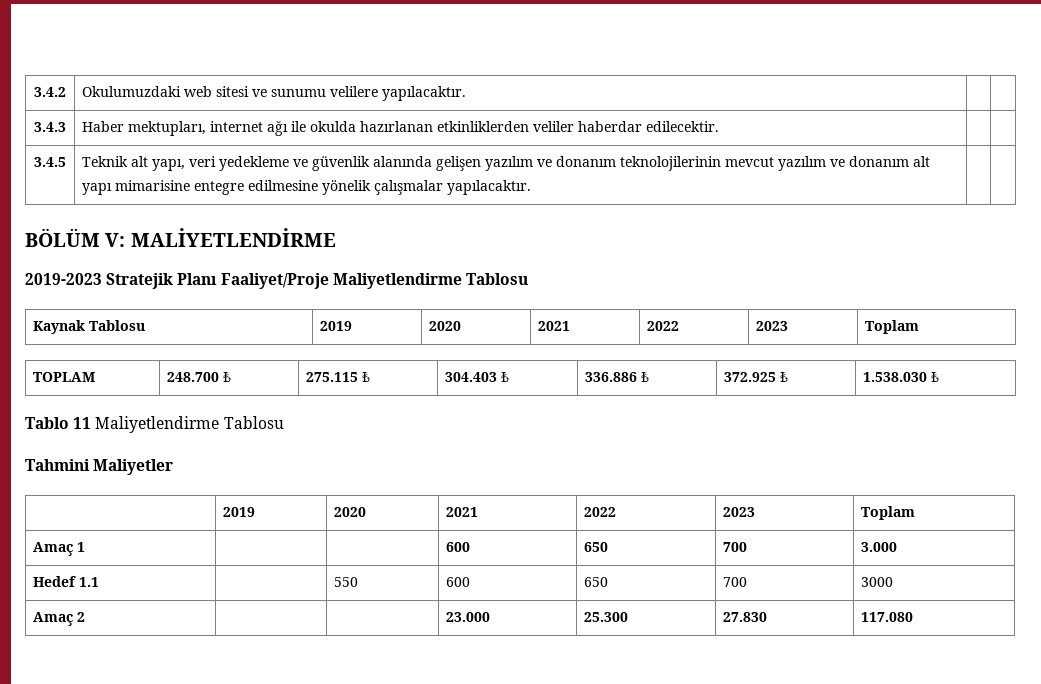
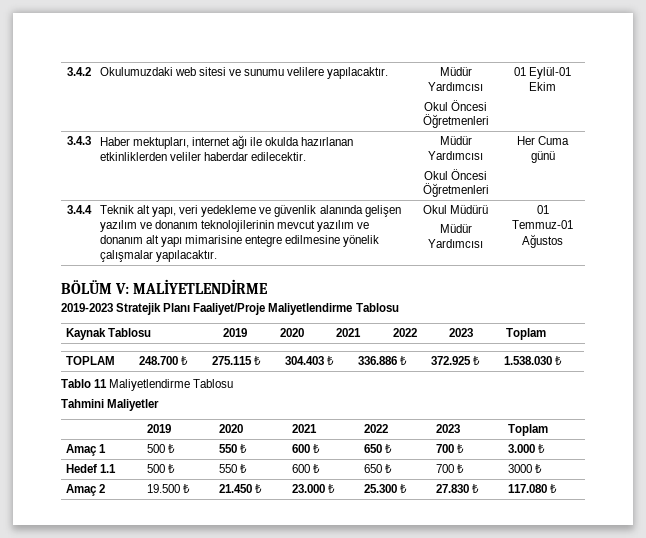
- 3.4.2 | Okulumuzdaki web sitesi ve sunumu velilere yapılacaktır. | |
+ 3.4.2 | Okulumuzdaki web sitesi ve sunumu velilere yapılacaktır. | Müdür Yardımcısı
+ Okul Öncesi Öğretmenleri | 01 Eylül-01 Ekim
- 3.4.3 | Haber mektupları, internet ağı ile okulda hazırlanan etkinliklerden veliler haberdar edilecektir. | |
- 3.4.5 | Teknik alt yapı, veri yedekleme ve güvenlik alanında gelişen yazılım ve donanım teknolojilerinin mevcut yazılım ve donanım alt yapı mimarisine entegre edilmesine yönelik çalışmalar yapılacaktır. | |
+ 3.4.3 | Haber mektupları, internet ağı ile okulda hazırlanan etkinliklerden veliler haberdar edilecektir. | Müdür Yardımcısı
+ Okul Öncesi Öğretmenleri | Her Cuma günü
+ 3.4.4 | Teknik alt yapı, veri yedekleme ve güvenlik alanında gelişen yazılım ve donanım teknolojilerinin mevcut yazılım ve donanım alt yapı mimarisine entegre edilmesine yönelik çalışmalar yapılacaktır. | Okul Müdürü
+ Müdür Yardımcısı | 01 Temmuz-01 Ağustos
- Amaç 1 | | | 600 | 650 | 700 | 3.000
+ Amaç 1 | 500 ₺ | 550 ₺ | 600 ₺ | 650 ₺ | 700 ₺ | 3.000 ₺
- Hedef 1.1 | | 550 | 600 | 650 | 700 | 3000
+ Hedef 1.1 | 500 ₺ | 550 ₺ | 600 ₺ | 650 ₺ | 700 ₺ | 3000 ₺
- Amaç 2 | | | 23.000 | 25.300 | 27.830 | 117.080
+ Amaç 2 | 19.500 ₺ | 21.450 ₺ | 23.000 ₺ | 25.300 ₺ | 27.830 ₺ | 117.080 ₺

